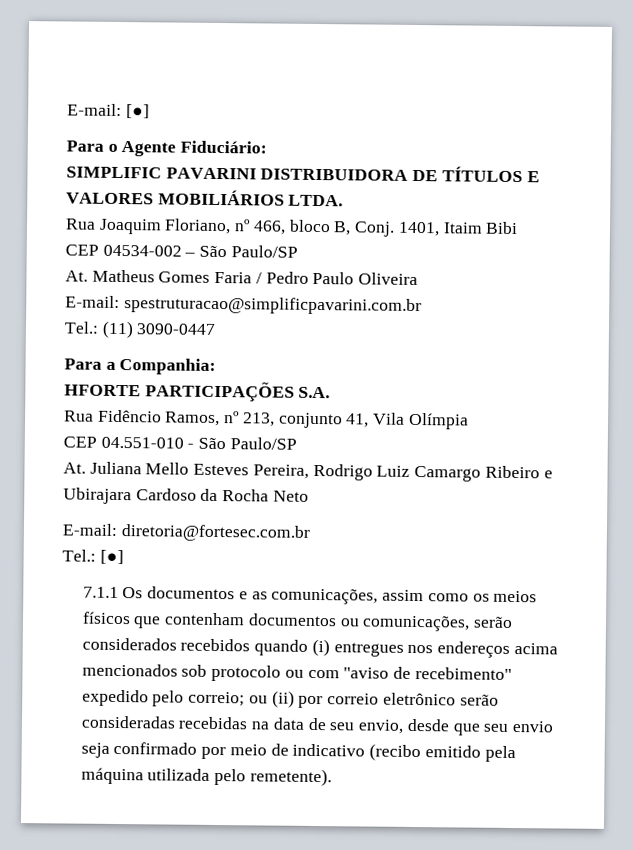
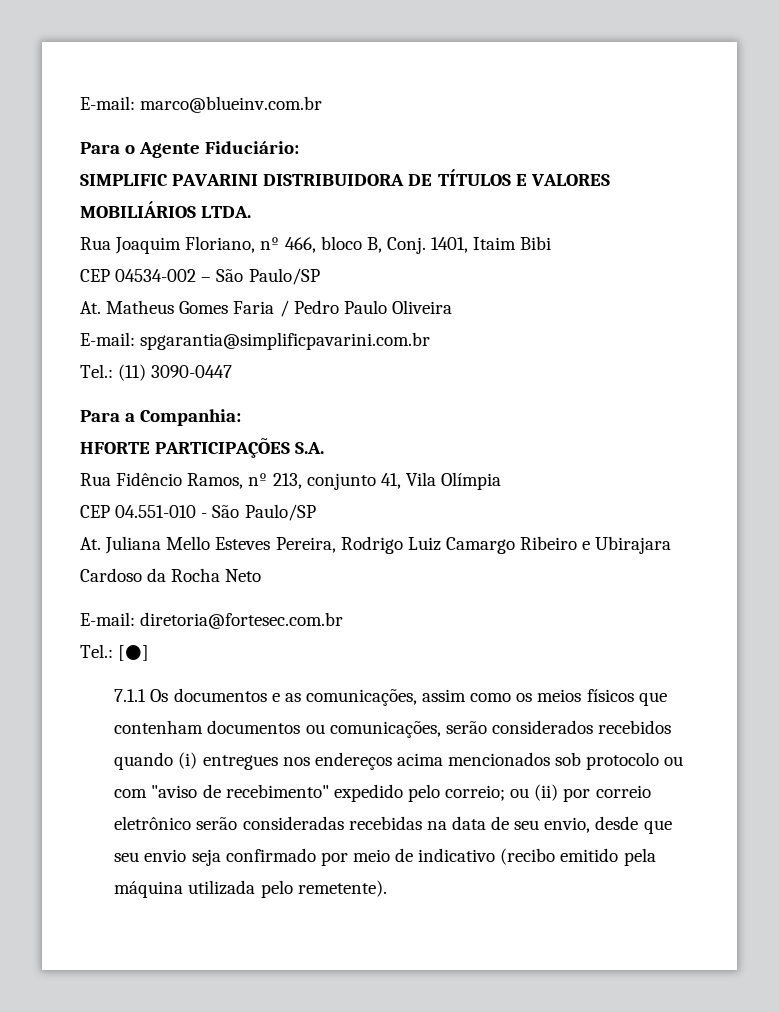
- E-mail: [●]
+ E-mail: marco@blueinv.com.br
- E-mail: spestruturacao@simplificpavarini.com.br
+ E-mail: spgarantia@simplificpavarini.com.br

